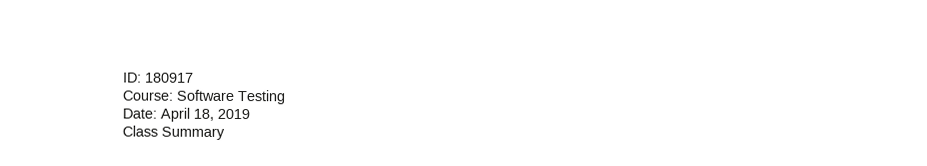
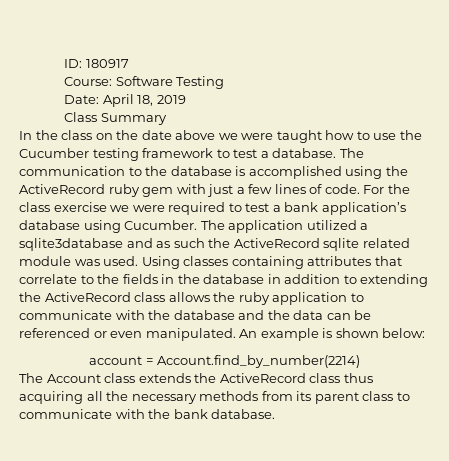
+ In the class on the date above we were taught how to use the Cucumber testing framework to test a database. The communication to the database is accomplished using the ActiveRecord ruby gem with just a few lines of code. For the class exercise we were required to test a bank application’s database using Cucumber. The application utilized a sqlite3database and as such the ActiveRecord sqlite related module was used. Using classes containing attributes that correlate to the fields in the database in addition to extending the ActiveRecord class allows the ruby application to communicate with the database and the data can be referenced or even manipulated. An example is shown below:
+ account = Account.find_by_number(2214)
+ The Account class extends the ActiveRecord class thus acquiring all the necessary methods from its parent class to communicate with the bank database.

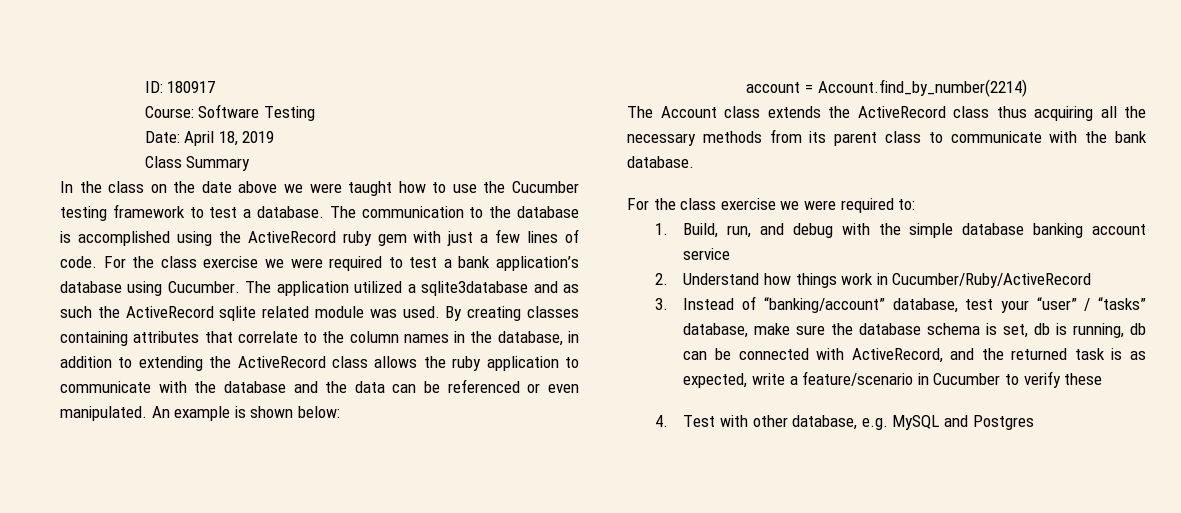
- Using classes containing attributes that correlate to the fields in the database in addition to extending the ActiveRecord class allows the ruby application to communicate with the database and the data can be referenced or even manipulated.
+ By creating classes containing attributes that correlate to the column names in the database, in addition to extending the ActiveRecord class allows the ruby application to communicate with the database and the data can be referenced or even manipulated.
+ For the class exercise we were required to:
+ 1. Build, run, and debug with the simple database banking account service
+ 2. Understand how things work in Cucumber/Ruby/ActiveRecord
+ 3. Instead of “banking/account” database, test your “user” / “tasks” database, make sure the database schema is set, db is running, db can be connected with ActiveRecord, and the returned task is as expected, write a feature/scenario in Cucumber to verify these
+ 4. Test with other database, e.g. MySQL and Postgres

